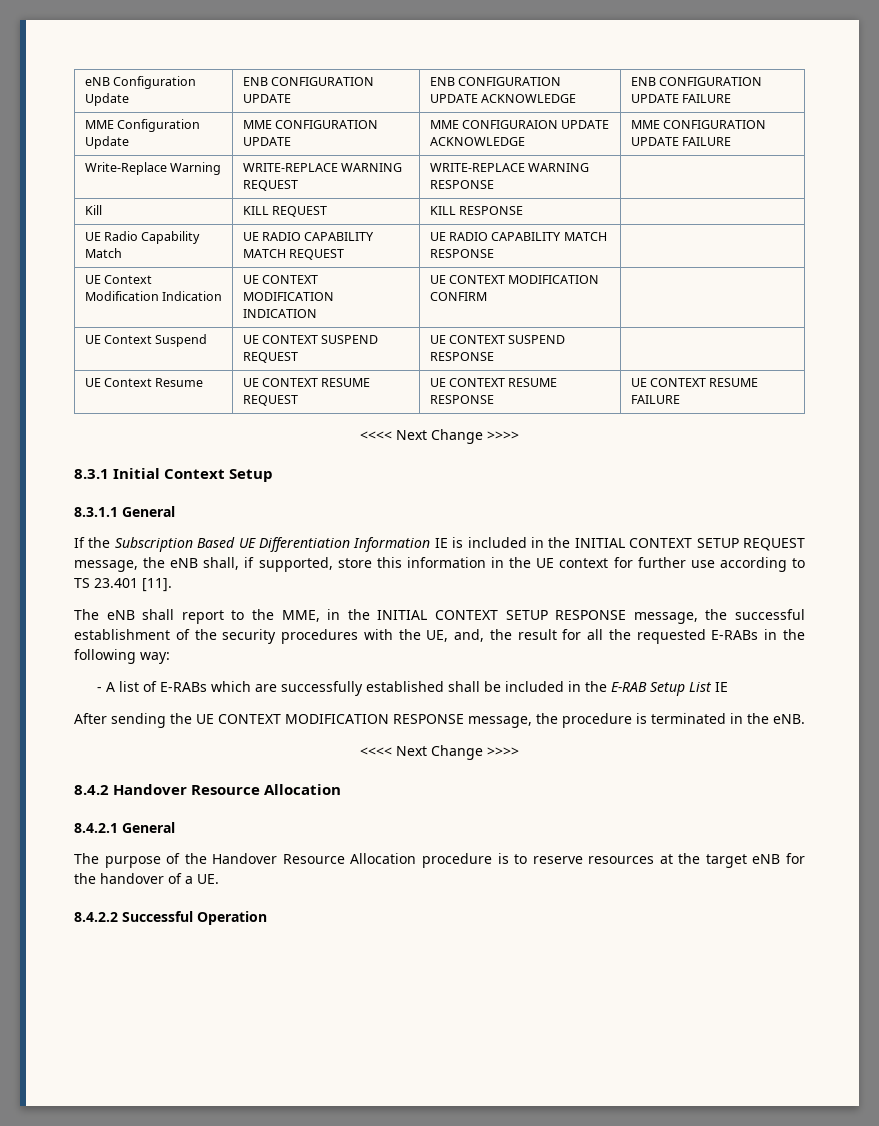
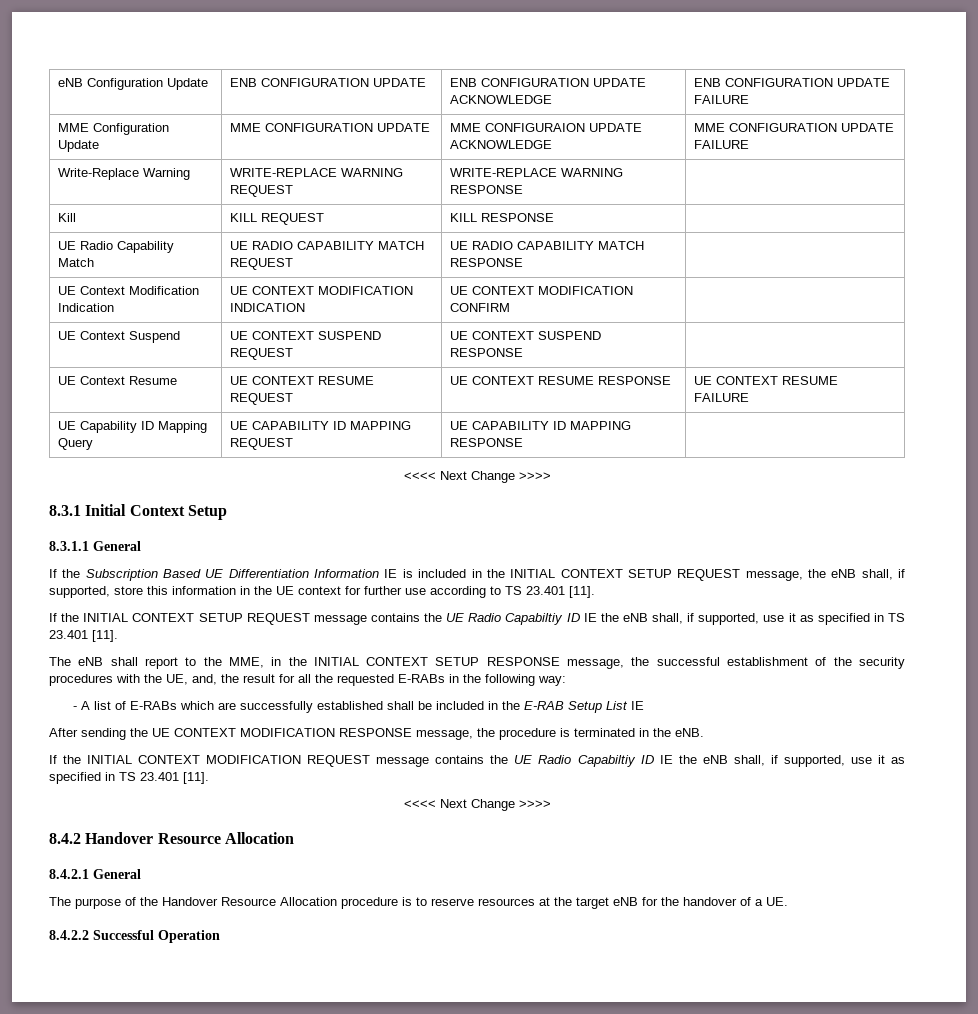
+ UE Capability ID Mapping Query | UE CAPABILITY ID MAPPING REQUEST | UE CAPABILITY ID MAPPING RESPONSE |
+ If the INITIAL CONTEXT SETUP REQUEST message contains the UE Radio Capabiltiy ID IE the eNB shall, if supported, use it as specified in TS 23.401 [11].
+ If the INITIAL CONTEXT MODIFICATION REQUEST message contains the UE Radio Capabiltiy ID IE the eNB shall, if supported, use it as specified in TS 23.401 [11].

